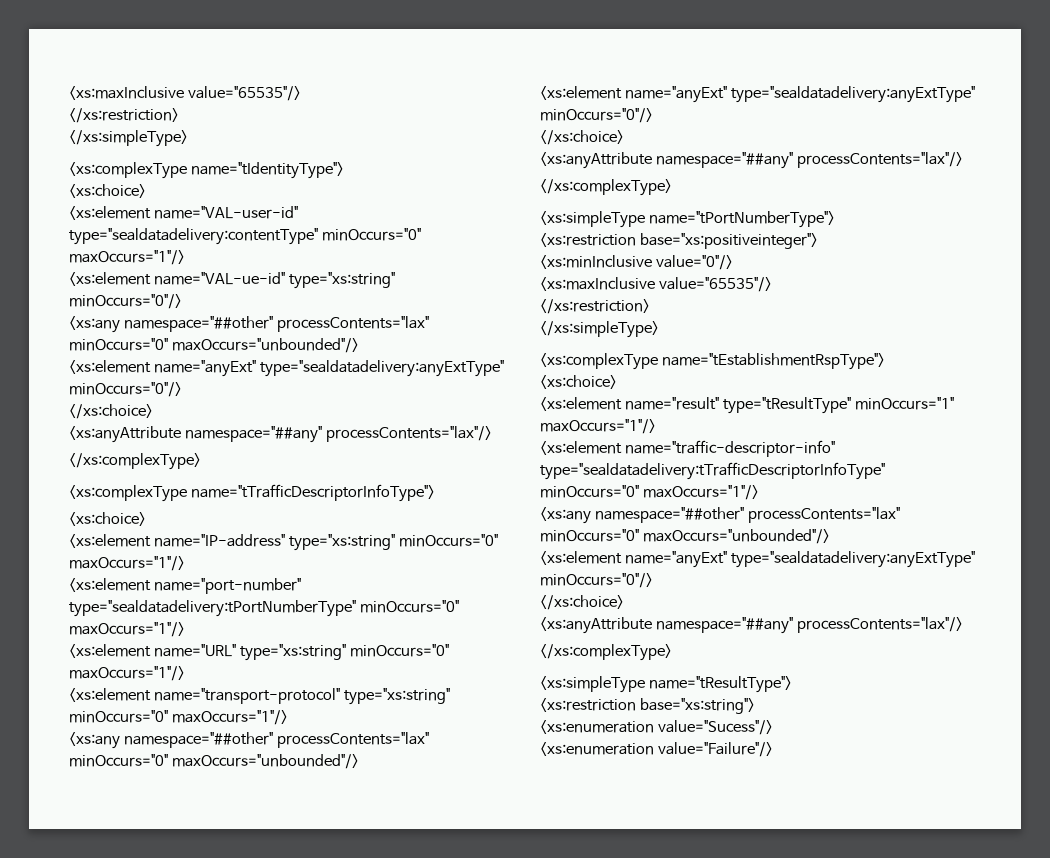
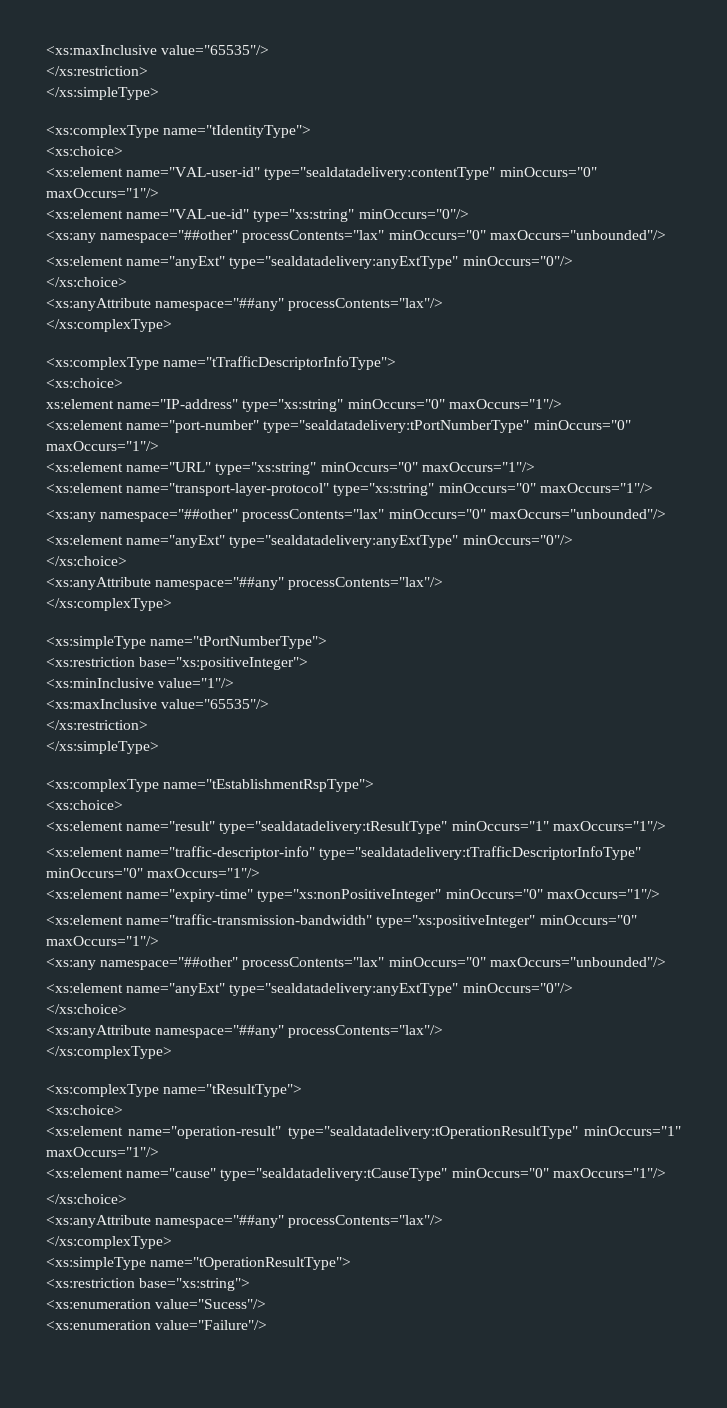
- <xs:element name="IP-address" type="xs:string" minOccurs="0" maxOccurs="1"/>
+ xs:element name="IP-address" type="xs:string" minOccurs="0" maxOccurs="1"/>
- <xs:element name="transport-protocol" type="xs:string" minOccurs="0" maxOccurs="1"/>
+ <xs:element name="transport-layer-protocol" type="xs:string" minOccurs="0" maxOccurs="1"/>
- <xs:restriction base="xs:positiveinteger">
+ <xs:restriction base="xs:positiveInteger">
- <xs:minInclusive value="0"/>
+ <xs:minInclusive value="1"/>
- <xs:element name="result" type="tResultType" minOccurs="1" maxOccurs="1"/>
+ <xs:element name="result" type="sealdatadelivery:tResultType" minOccurs="1" maxOccurs="1"/>
+ <xs:element name="expiry-time" type="xs:nonPositiveInteger" minOccurs="0" maxOccurs="1"/>
+ <xs:element name="traffic-transmission-bandwidth" type="xs:positiveInteger" minOccurs="0" maxOccurs="1"/>
- <xs:simpleType name="tResultType">
+ <xs:complexType name="tResultType">
+ <xs:choice>
+ <xs:element name="operation-result" type="sealdatadelivery:tOperationResultType" minOccurs="1" maxOccurs="1"/>
+ <xs:element name="cause" type="sealdatadelivery:tCauseType" minOccurs="0" maxOccurs="1"/>
+ </xs:choice>
+ <xs:anyAttribute namespace="##any" processContents="lax"/>
+ </xs:complexType>
+ <xs:simpleType name="tOperationResultType">

